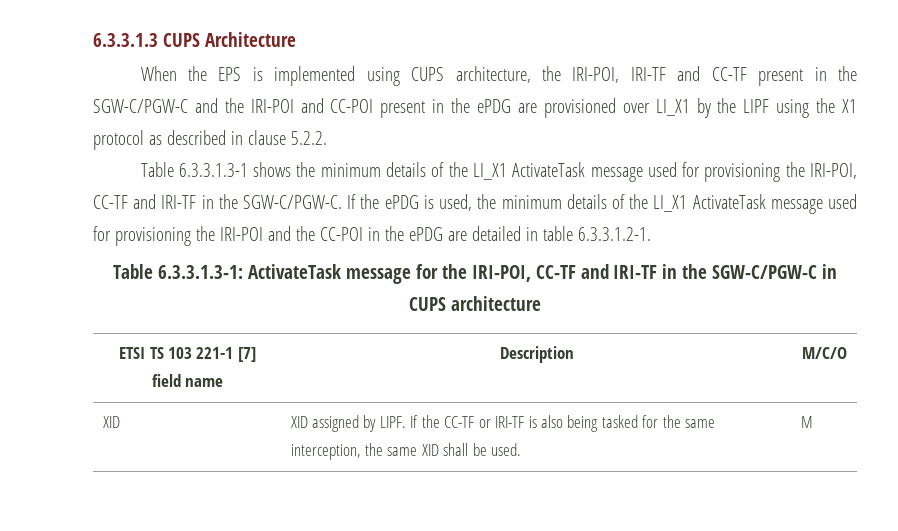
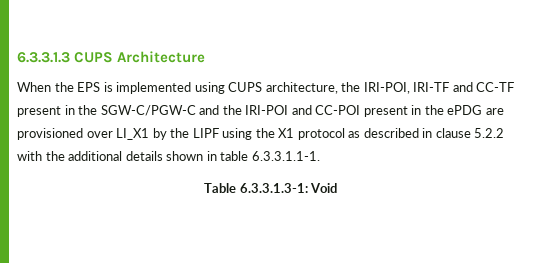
- When the EPS is implemented using CUPS architecture, the IRI-POI, IRI-TF and CC-TF present in the SGW-C/PGW-C and the IRI-POI and CC-POI present in the ePDG are provisioned over LI_X1 by the LIPF using the X1 protocol as described in clause 5.2.2.
- Table 6.3.3.1.3-1 shows the minimum details of the LI_X1 ActivateTask message used for provisioning the IRI-POI, CC-TF and IRI-TF in the SGW-C/PGW-C. If the ePDG is used, the minimum details of the LI_X1 ActivateTask message used for provisioning the IRI-POI and the CC-POI in the ePDG are detailed in table 6.3.3.1.2-1.
+ When the EPS is implemented using CUPS architecture, the IRI-POI, IRI-TF and CC-TF present in the SGW-C/PGW-C and the IRI-POI and CC-POI present in the ePDG are provisioned over LI_X1 by the LIPF using the X1 protocol as described in clause 5.2.2 with the additional details shown in table 6.3.3.1.1-1.
- Table 6.3.3.1.3-1: ActivateTask message for the IRI-POI, CC-TF and IRI-TF in the SGW-C/PGW-C in CUPS architecture
- ETSI TS 103 221-1 [7] field name | Description | M/C/O
- XID | XID assigned by LIPF. If the CC-TF or IRI-TF is also being tasked for the same interception, the same XID shall be used. | M
+ Table 6.3.3.1.3-1: Void

